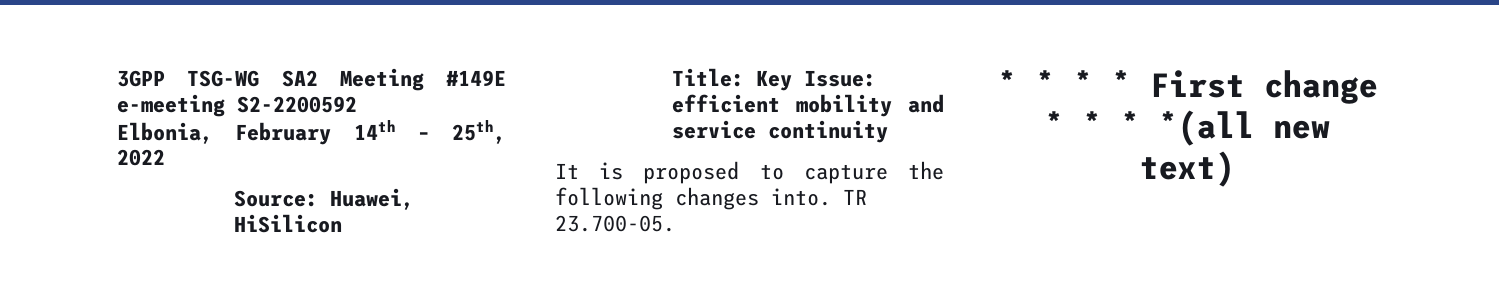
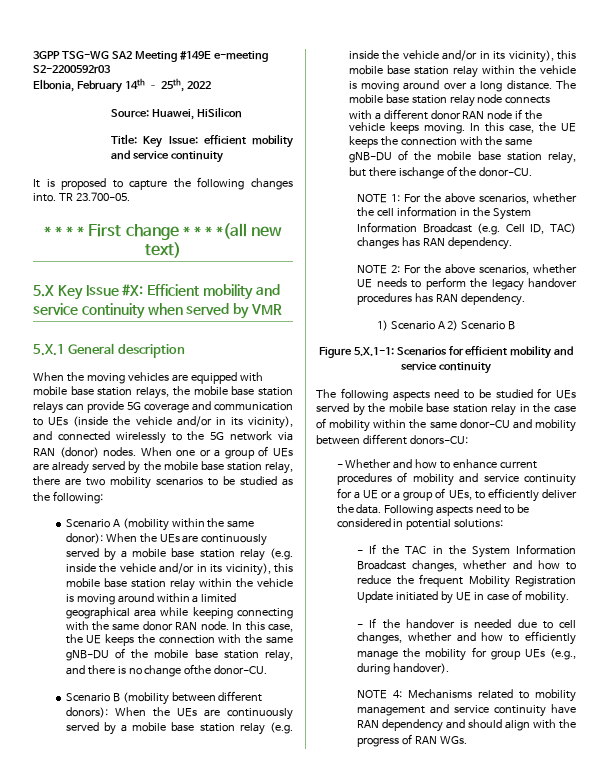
- 3GPP TSG-WG SA2 Meeting #149E e-meeting S2-2200592
+ 3GPP TSG-WG SA2 Meeting #149E e-meeting S2-2200592r03
+ 5.X Key Issue #X: Efficient mobility and service continuity when served by VMR
+ 5.X.1 General description
+ When the moving vehicles are equipped with mobile base station relays, the mobile base station relays can provide 5G coverage and communication to UEs (inside the vehicle and/or in its vicinity), and connected wirelessly to the 5G network via RAN (donor) nodes. When one or a group of UEs are already served by the mobile base station relay, there are two mobility scenarios to be studied as the following:
+ Scenario A (mobility within the same donor): When the UEs are continuously served by a mobile base station relay (e.g. inside the vehicle and/or in its vicinity), this mobile base station relay within the vehicle is moving around within a limited geographical area while keeping connecting with the same donor RAN node. In this case, the UE keeps the connection with the same gNB-DU of the mobile base station relay, and there is no change ofthe donor-CU.
+ Scenario B (mobility between different donors): When the UEs are continuously served by a mobile base station relay (e.g. inside the vehicle and/or in its vicinity), this mobile base station relay within the vehicle is moving around over a long distance. The mobile base station relay node connects with a different donor RAN node if the vehicle keeps moving. In this case, the UE keeps the connection with the same gNB-DU of the mobile base station relay, but there ischange of the donor-CU.
+ NOTE 1: For the above scenarios, whether the cell information in the System Information Broadcast (e.g. Cell ID, TAC) changes has RAN dependency.
+ NOTE 2: For the above scenarios, whether UE needs to perform the legacy handover procedures has RAN dependency.
+ 1) Scenario A 2) Scenario B
+ Figure 5.X.1-1: Scenarios for efficient mobility and service continuity
+ The following aspects need to be studied for UEs served by the mobile base station relay in the case of mobility within the same donor-CU and mobility between different donors-CU:
+ - Whether and how to enhance current procedures of mobility and service continuity for a UE or a group of UEs, to efficiently deliver the data. Following aspects need to be considered in potential solutions:
+ - If the TAC in the System Information Broadcast changes, whether and how to reduce the frequent Mobility Registration Update initiated by UE in case of mobility.
+ - If the handover is needed due to cell changes, whether and how to efficiently manage the mobility for group UEs (e.g., during handover).
+ NOTE 4: Mechanisms related to mobility management and service continuity have RAN dependency and should align with the progress of RAN WGs.

